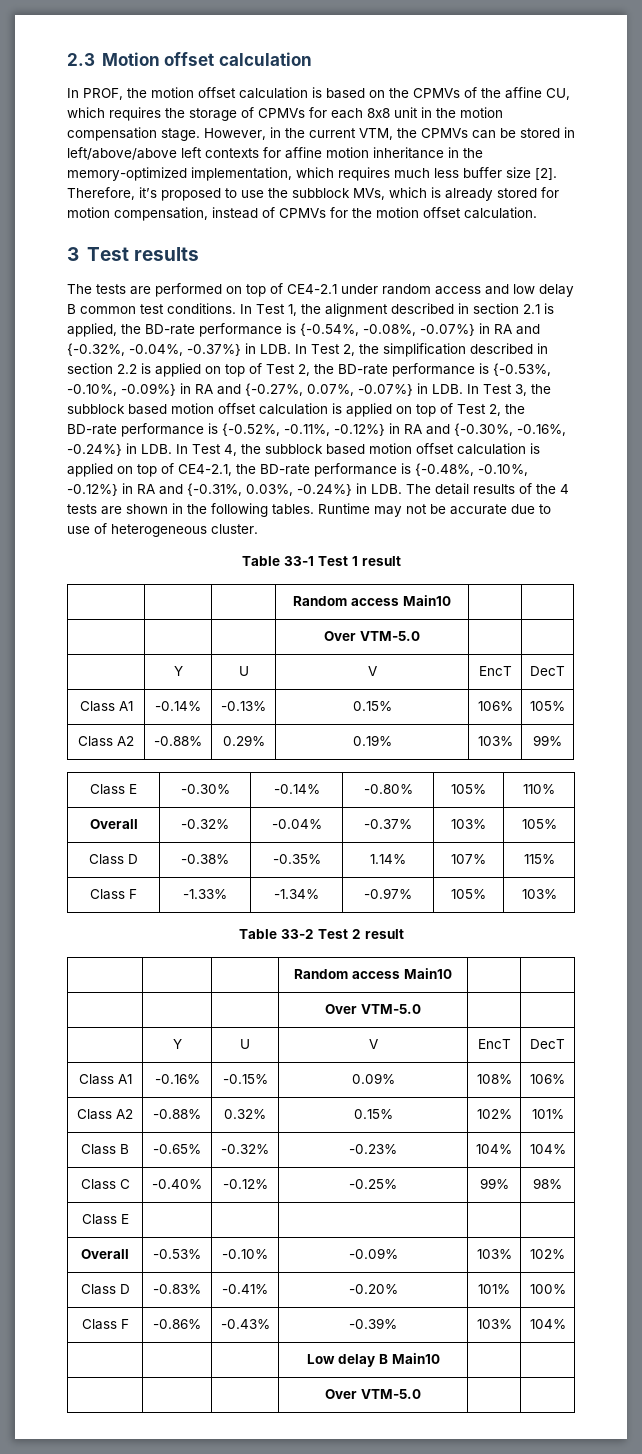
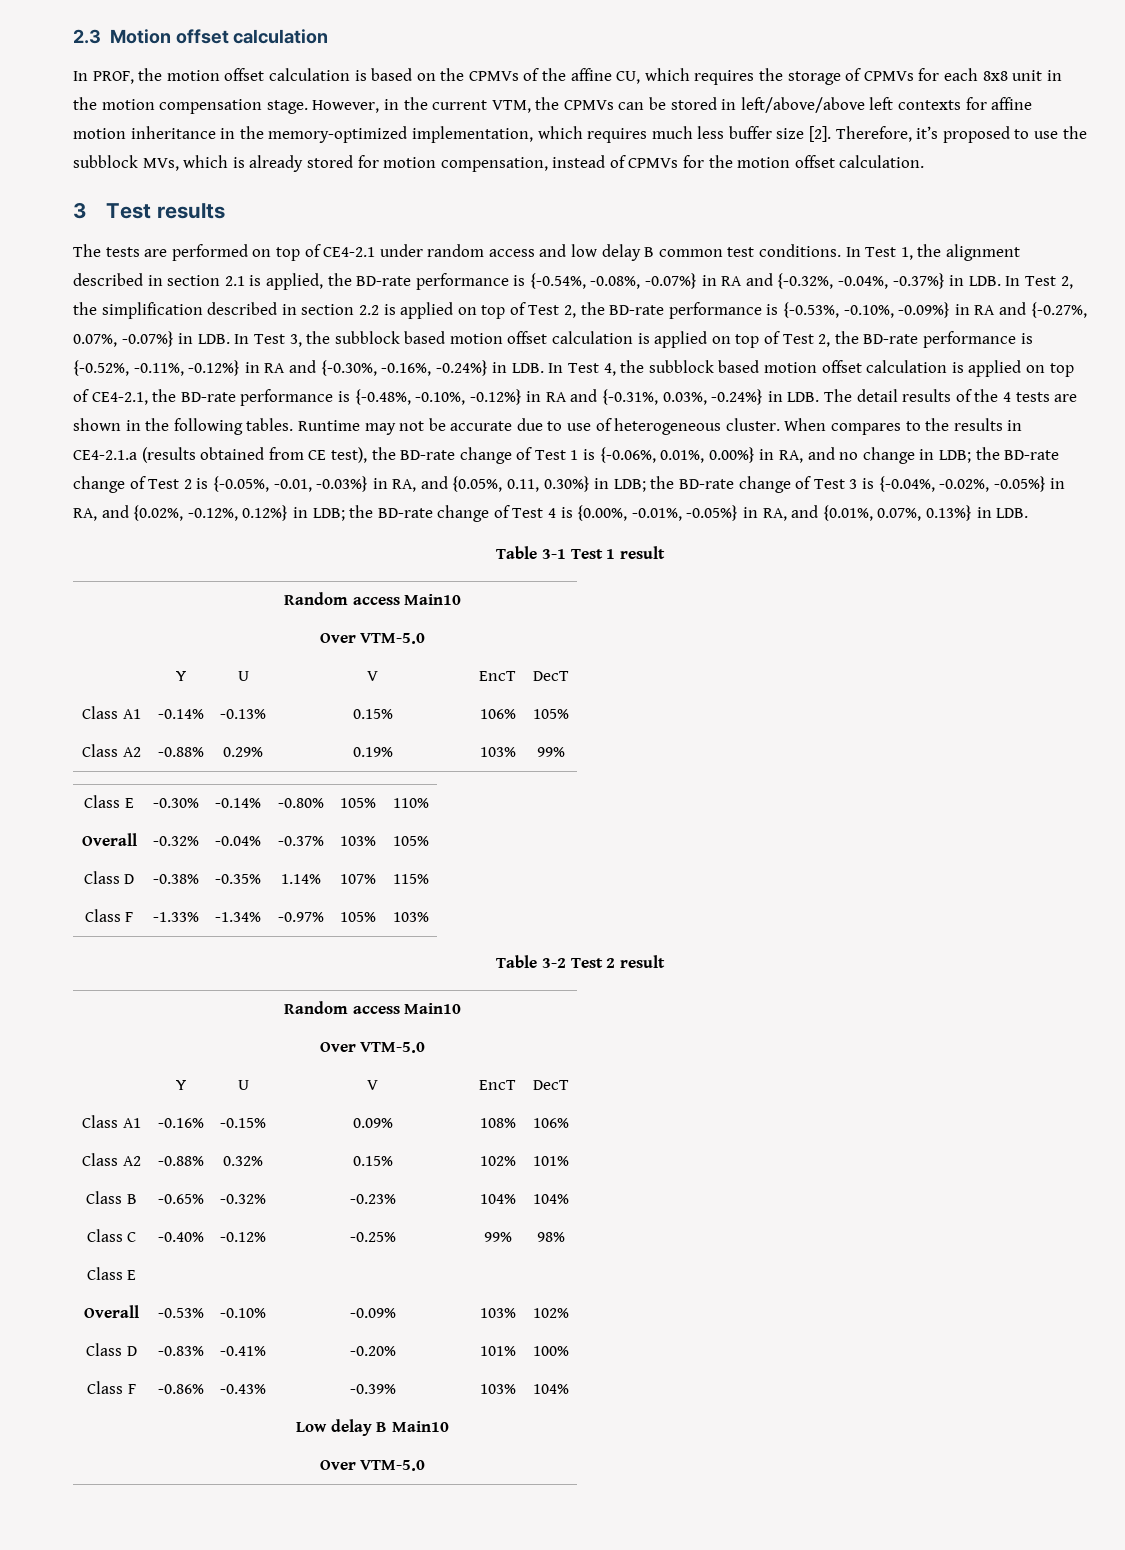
- Runtime may not be accurate due to use of heterogeneous cluster.
- Table 33-1 Test 1 result
+ Runtime may not be accurate due to use of heterogeneous cluster. When compares to the results in CE4-2.1.a (results obtained from CE test), the BD-rate change of Test 1 is {-0.06%, 0.01%, 0.00%} in RA, and no change in LDB; the BD-rate change of Test 2 is {-0.05%, -0.01, -0.03%} in RA, and {0.05%, 0.11, 0.30%} in LDB; the BD-rate change of Test 3 is {-0.04%, -0.02%, -0.05%} in RA, and {0.02%, -0.12%, 0.12%} in LDB; the BD-rate change of Test 4 is {0.00%, -0.01%, -0.05%} in RA, and {0.01%, 0.07%, 0.13%} in LDB.
+ Table 3-1 Test 1 result
- Table 33-2 Test 2 result
+ Table 3-2 Test 2 result

